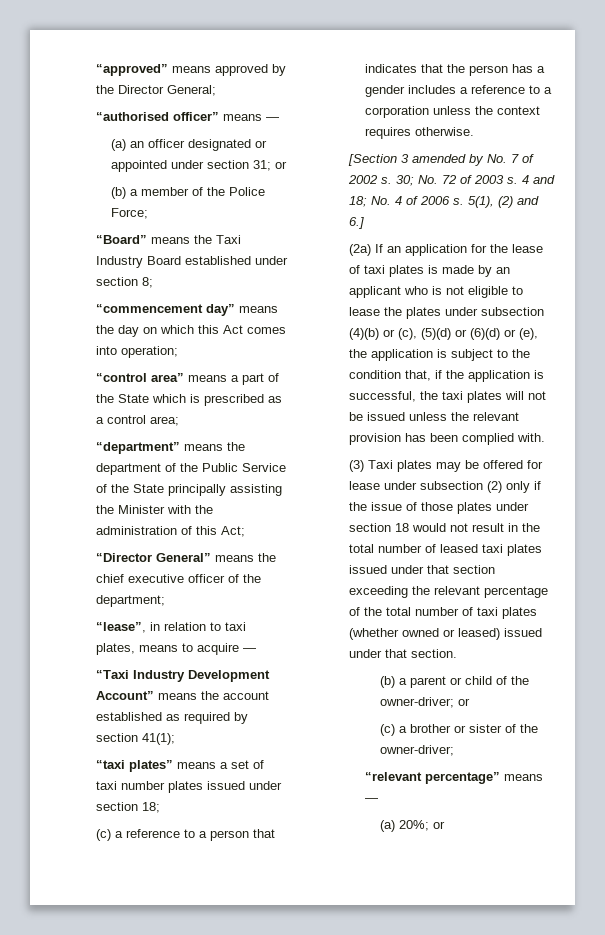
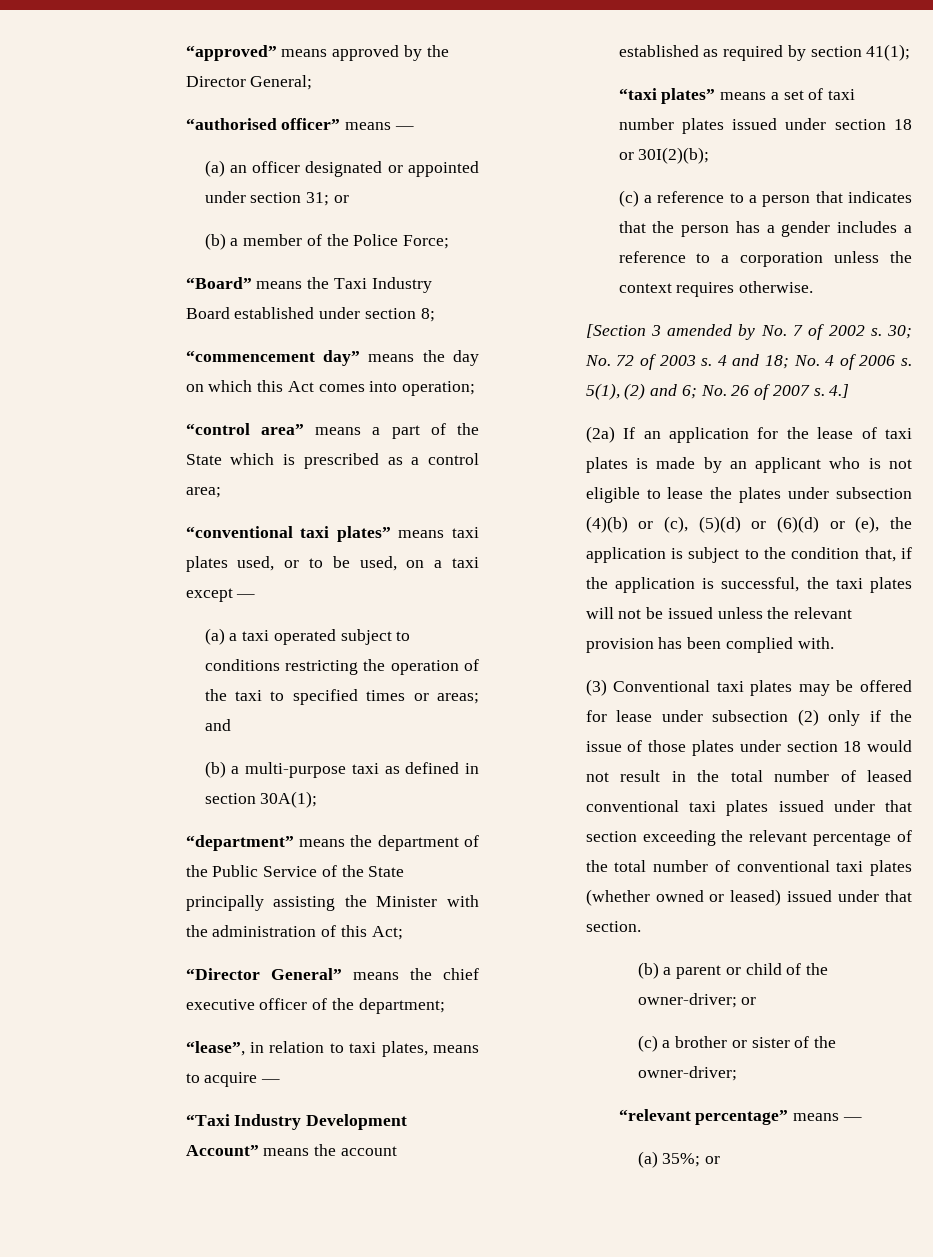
+ “conventional taxi plates” means taxi plates used, or to be used, on a taxi except —
+ (a) a taxi operated subject to conditions restricting the operation of the taxi to specified times or areas; and
+ (b) a multi-purpose taxi as defined in section 30A(1);
- “taxi plates” means a set of taxi number plates issued under section 18;
+ “taxi plates” means a set of taxi number plates issued under section 18 or 30I(2)(b);
- 5(1), (2) and 6.]
+ 5(1), (2) and 6; No. 26 of 2007 s. 4.]
- (3) Taxi plates may be offered for lease under subsection (2) only if the issue of those plates under section 18 would not result in the total number of leased taxi plates issued under that section exceeding the relevant percentage of the total number of taxi plates (whether owned or leased) issued under that section.
+ (3) Conventional taxi plates may be offered for lease under subsection (2) only if the issue of those plates under section 18 would not result in the total number of leased conventional taxi plates issued under that section exceeding the relevant percentage of the total number of conventional taxi plates (whether owned or leased) issued under that section.
- (a) 20%; or
+ (a) 35%; or

